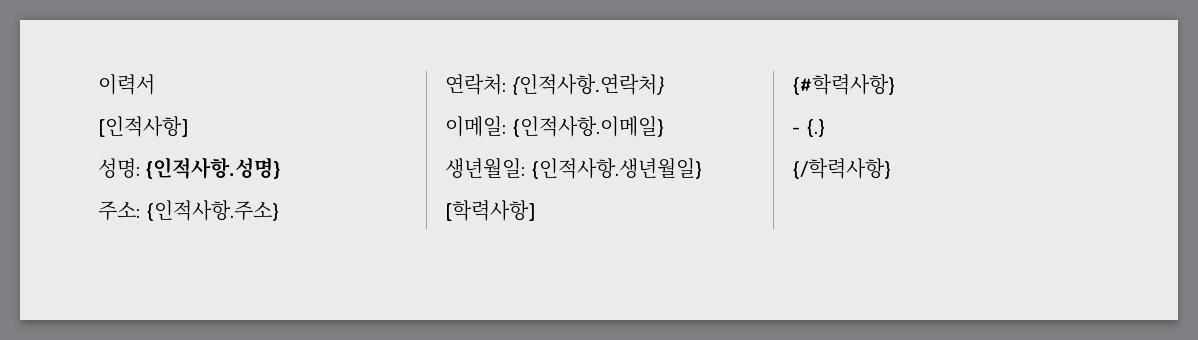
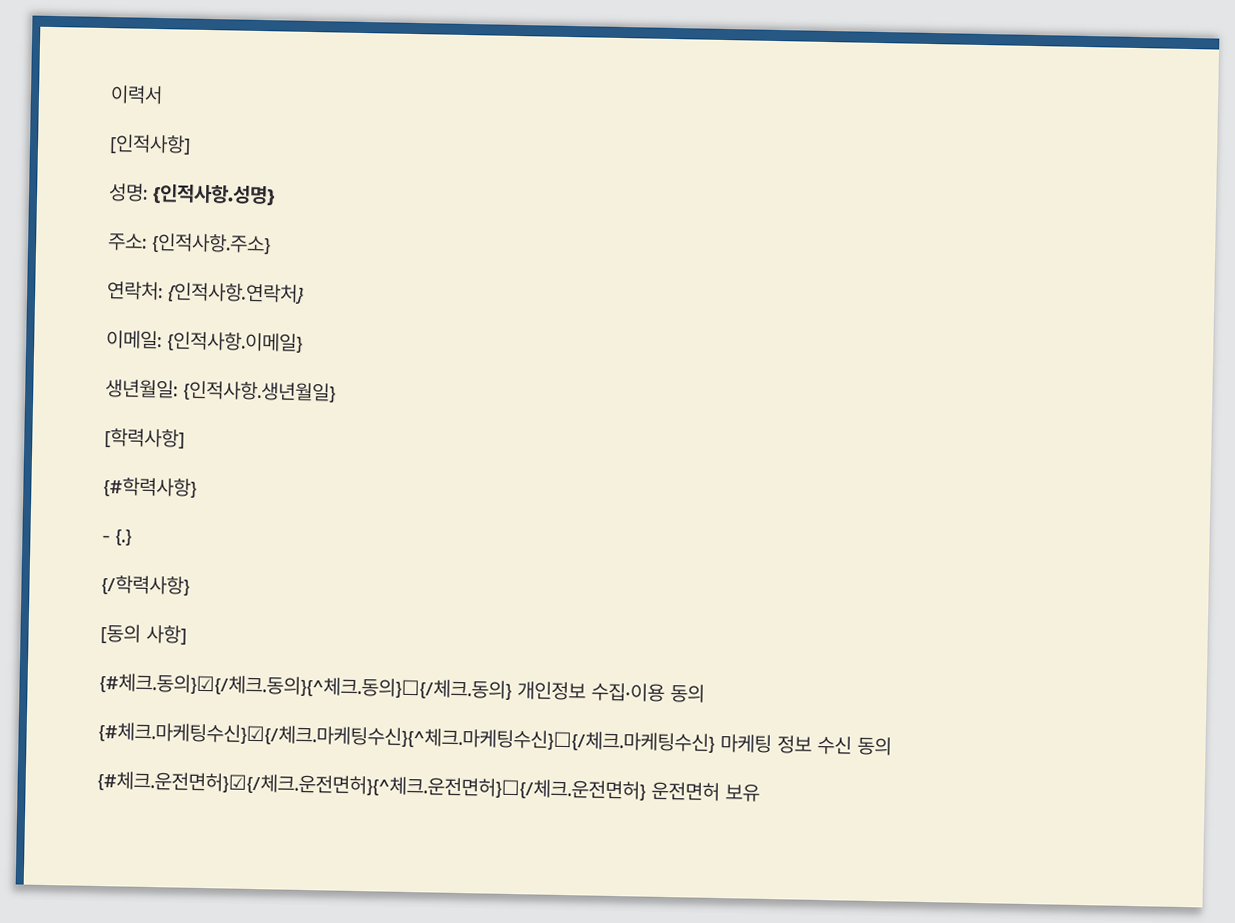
+ [동의 사항]
+ {#체크.동의}☑{/체크.동의}{^체크.동의}☐{/체크.동의} 개인정보 수집·이용 동의
+ {#체크.마케팅수신}☑{/체크.마케팅수신}{^체크.마케팅수신}☐{/체크.마케팅수신} 마케팅 정보 수신 동의
+ {#체크.운전면허}☑{/체크.운전면허}{^체크.운전면허}☐{/체크.운전면허} 운전면허 보유

